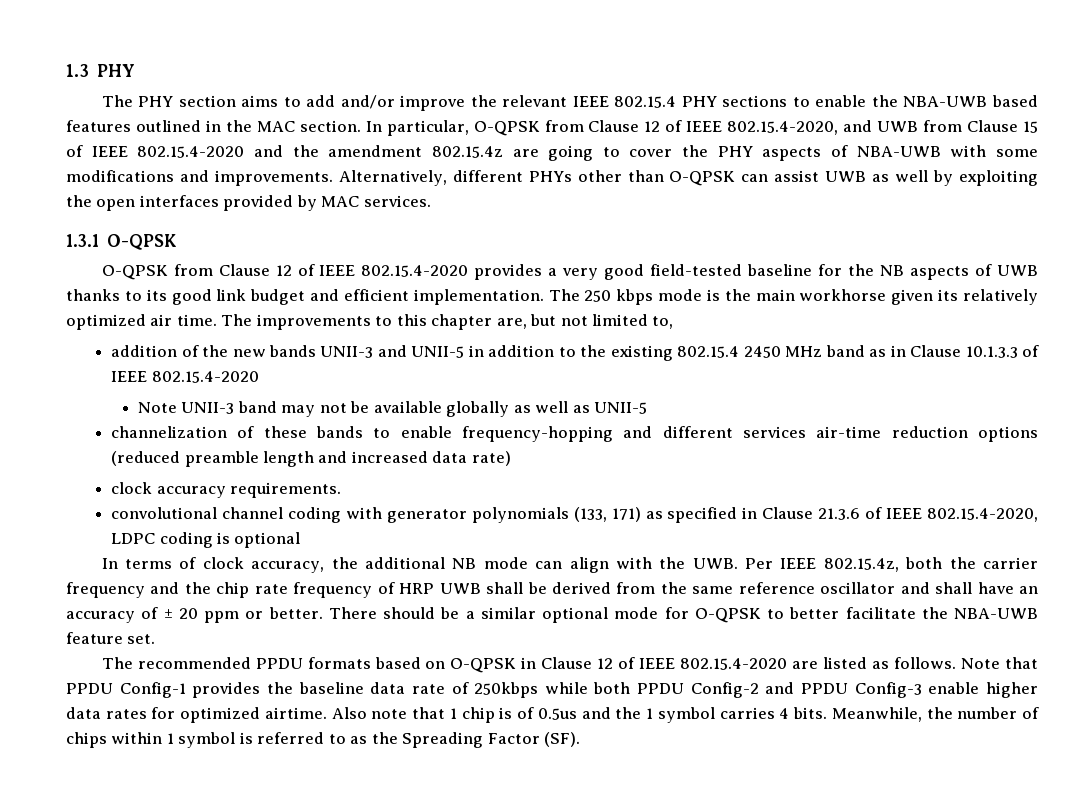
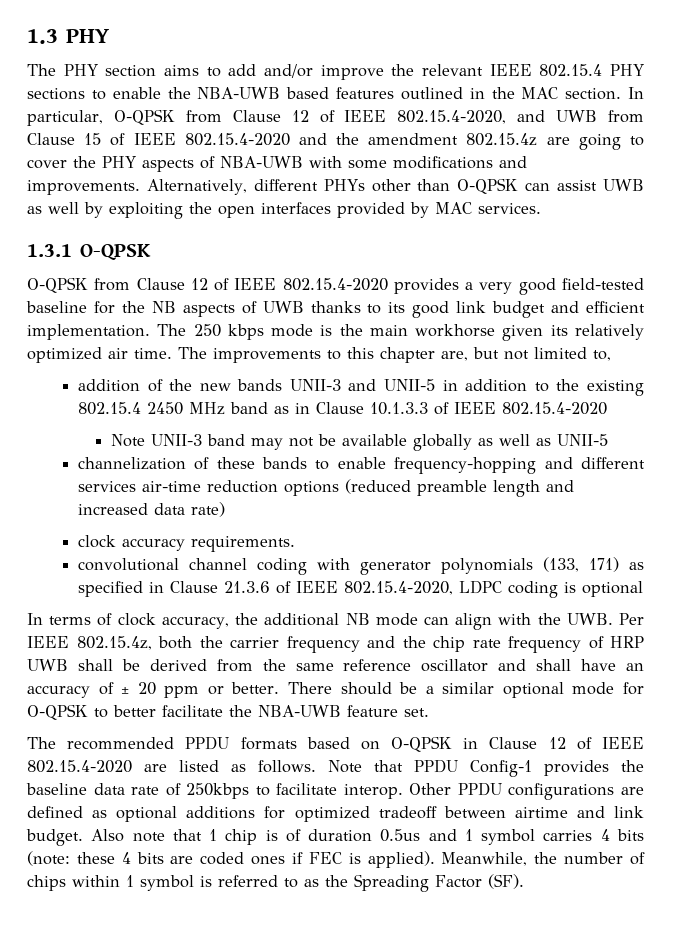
- Note that PPDU Config-1 provides the baseline data rate of 250kbps while both PPDU Config-2 and PPDU Config-3 enable higher data rates for optimized airtime.
+ Note that PPDU Config-1 provides the baseline data rate of 250kbps to facilitate interop. Other PPDU configurations are defined as optional additions for optimized tradeoff between airtime and link budget.
- Also note that 1 chip is of 0.5us and the 1 symbol carries 4 bits.
+ Also note that 1 chip is of duration 0.5us and 1 symbol carries 4 bits (note: these 4 bits are coded ones if FEC is applied).

